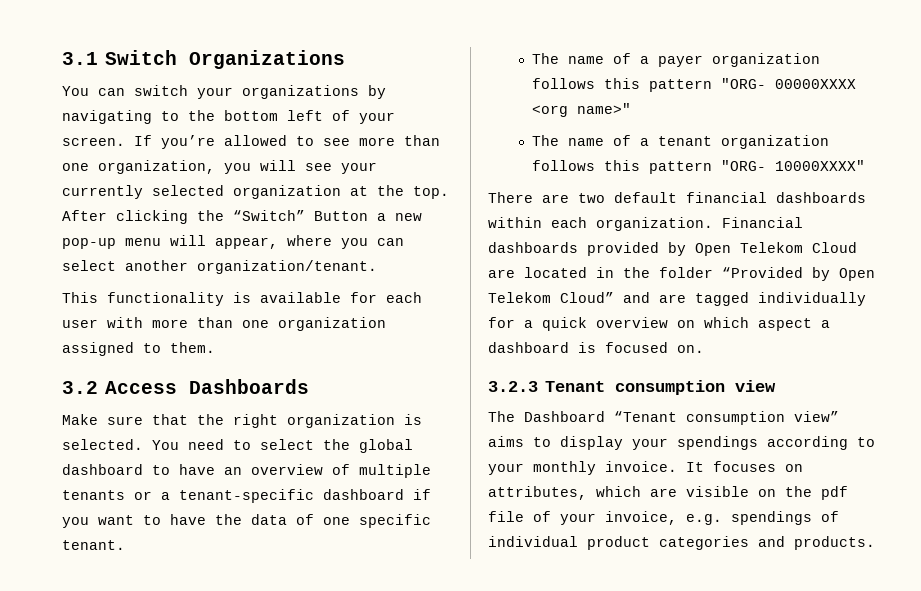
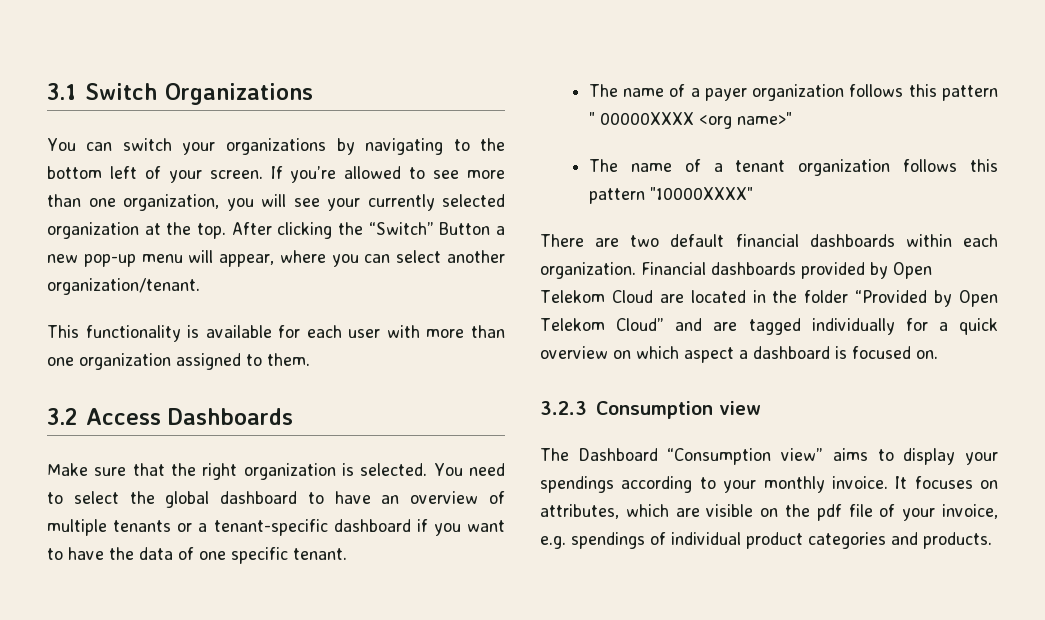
- The name of a payer organization follows this pattern "ORG- 00000XXXX <org name>"
+ The name of a payer organization follows this pattern " 00000XXXX <org name>"
- The name of a tenant organization follows this pattern "ORG- 10000XXXX"
+ The name of a tenant organization follows this pattern "10000XXXX"
- 3.2.3 Tenant consumption view
+ 3.2.3 Consumption view
- The Dashboard “Tenant consumption view” aims to display your spendings according to your monthly invoice.
+ The Dashboard “Consumption view” aims to display your spendings according to your monthly invoice.

